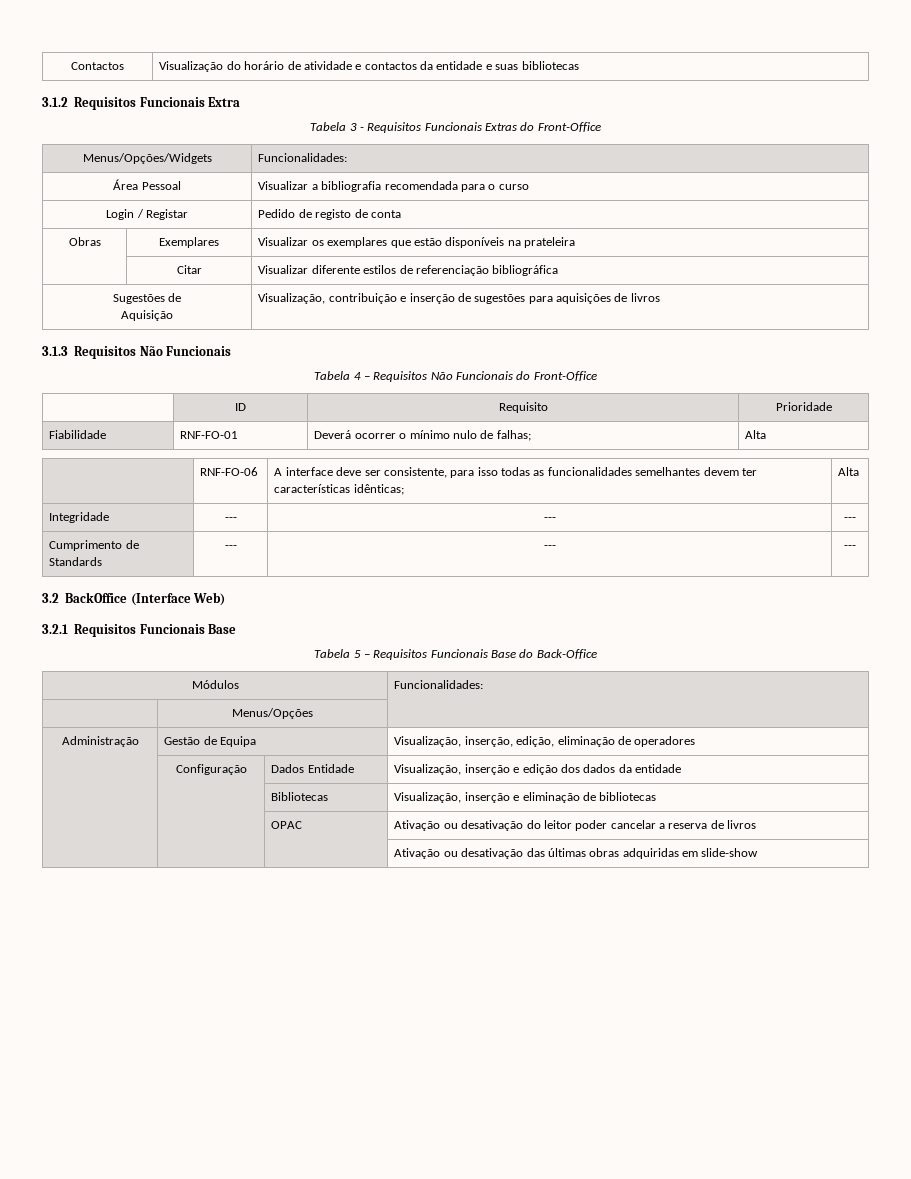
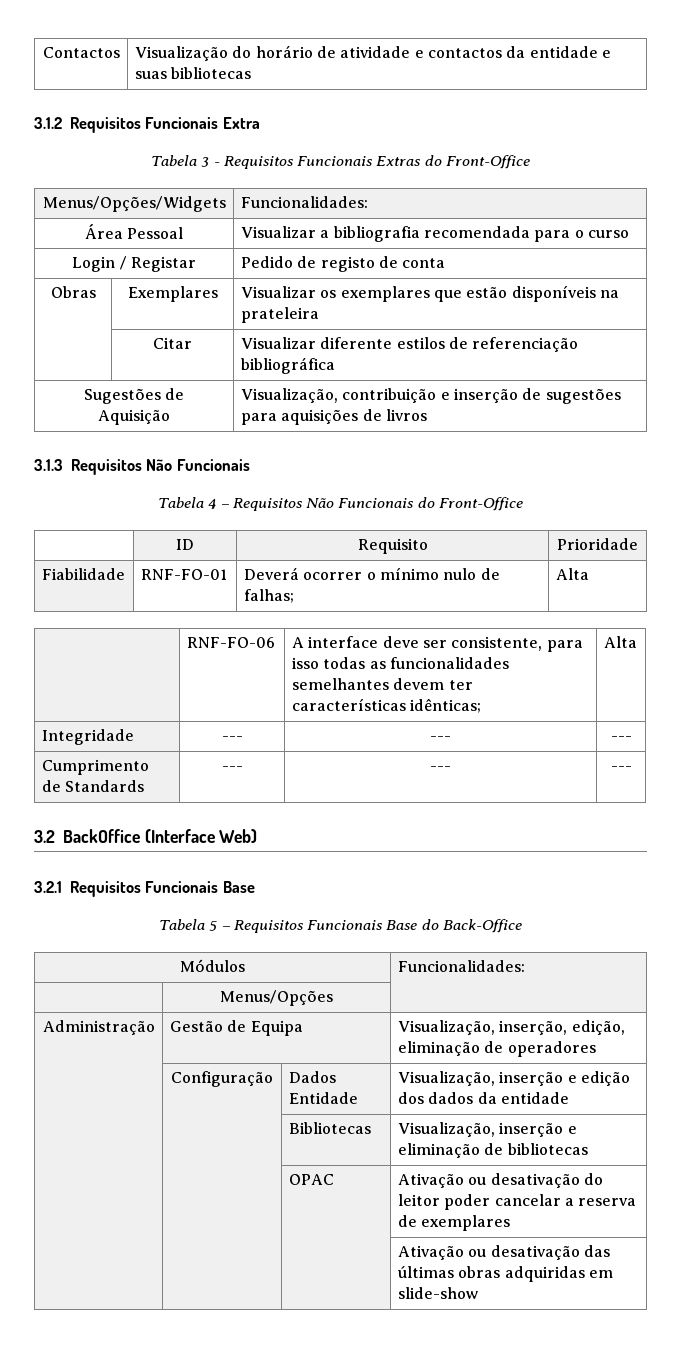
- | | OPAC | Ativação ou desativação do leitor poder cancelar a reserva de livros
+ | | OPAC | Ativação ou desativação do leitor poder cancelar a reserva de exemplares

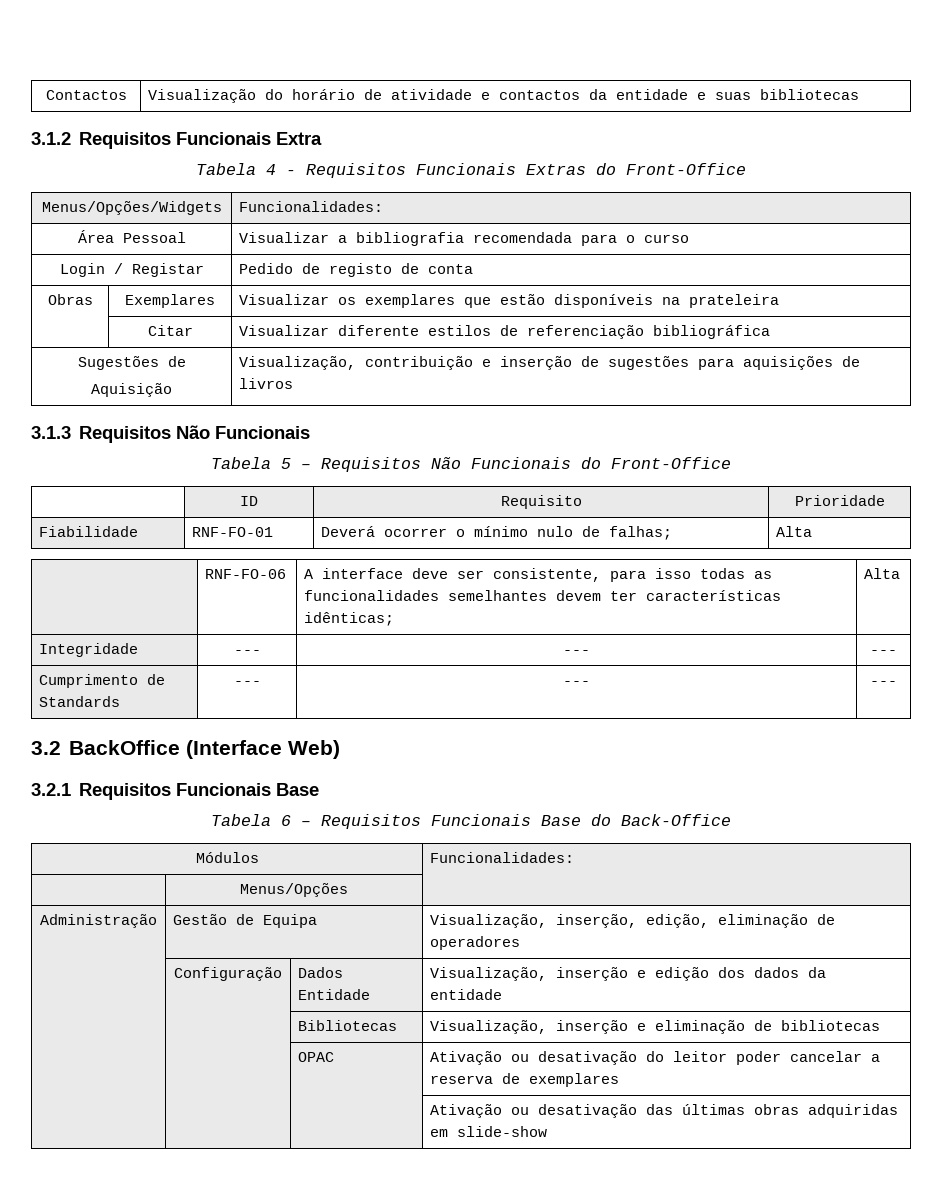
- Tabela 3 - Requisitos Funcionais Extras do Front-Office
+ Tabela 4 - Requisitos Funcionais Extras do Front-Office
- Tabela 4 – Requisitos Não Funcionais do Front-Office
+ Tabela 5 – Requisitos Não Funcionais do Front-Office
- Tabela 5 – Requisitos Funcionais Base do Back-Office
+ Tabela 6 – Requisitos Funcionais Base do Back-Office

